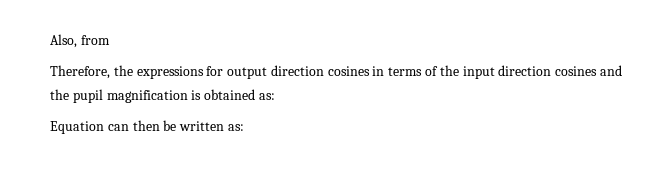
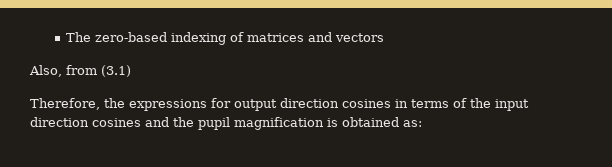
+ The zero-based indexing of matrices and vectors
- Also, from
+ Also, from (3.1)
- Equation can then be written as:

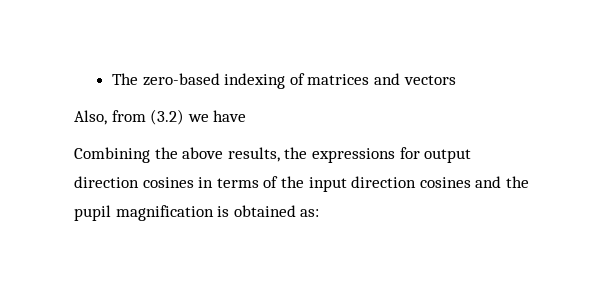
- Also, from (3.1)
- Therefore, the expressions for output direction cosines in terms of the input direction cosines and the pupil magnification is obtained as:
+ Also, from (3.2) we have
+ Combining the above results, the expressions for output direction cosines in terms of the input direction cosines and the pupil magnification is obtained as:

